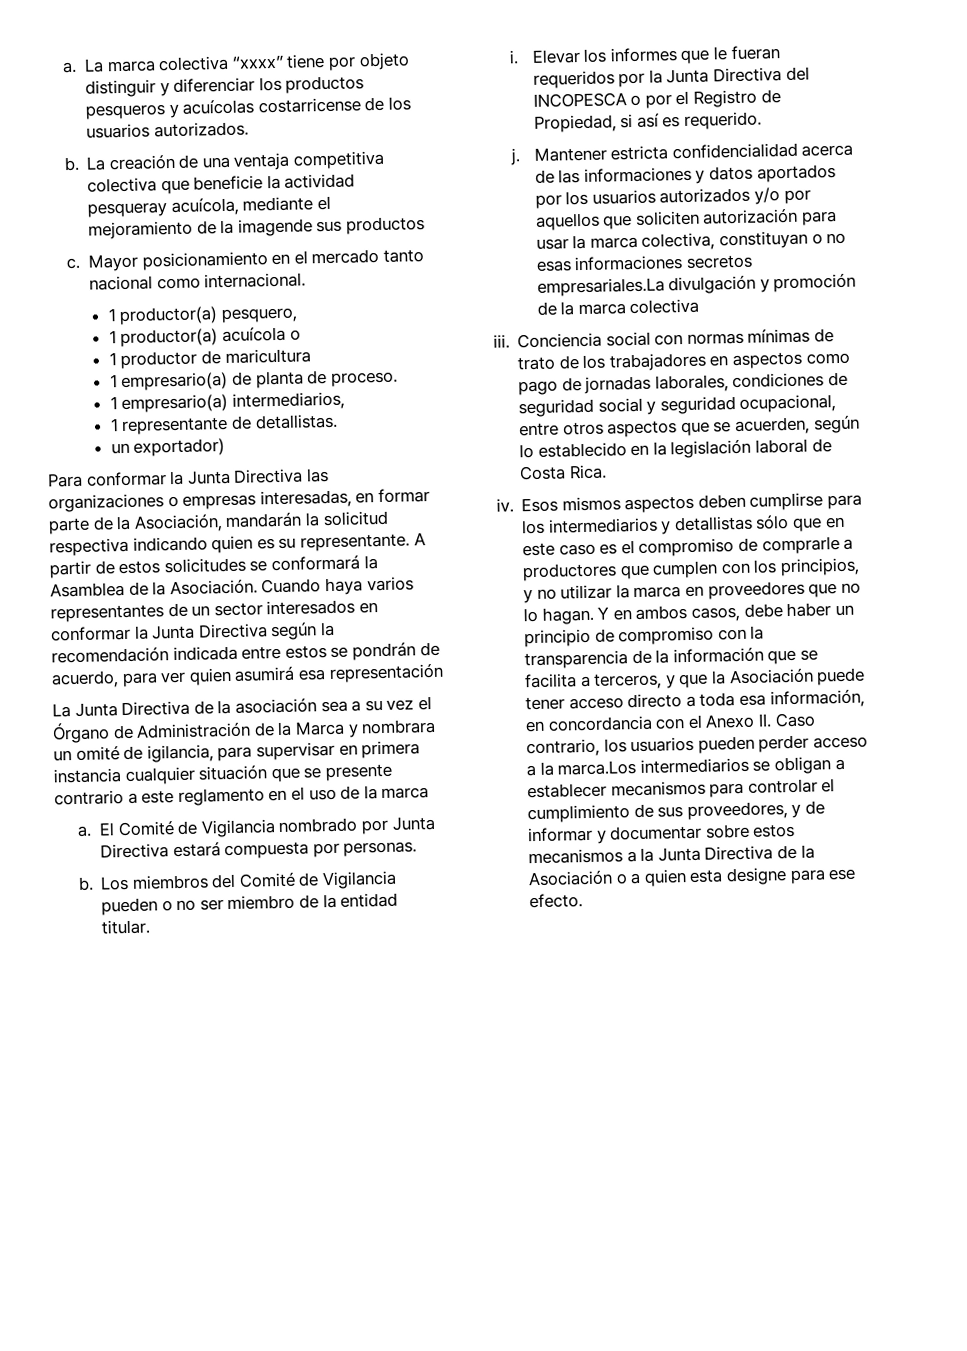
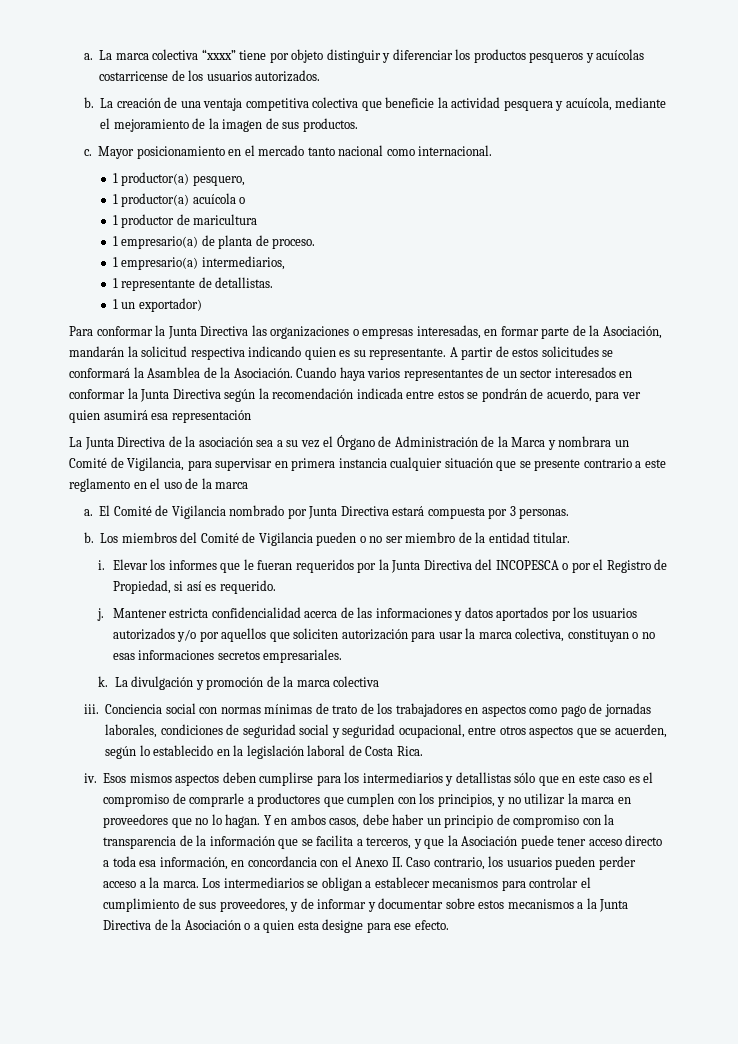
- La creación de una ventaja competitiva colectiva que beneficie la actividad pesqueray acuícola, mediante el mejoramiento de la imagende sus productos
+ La creación de una ventaja competitiva colectiva que beneficie la actividad pesquera y acuícola, mediante el mejoramiento de la imagen de sus productos.
- un exportador)
+ 1 un exportador)
- La Junta Directiva de la asociación sea a su vez el Órgano de Administración de la Marca y nombrara un omité de igilancia, para supervisar en primera instancia cualquier situación que se presente contrario a este reglamento en el uso de la marca
+ La Junta Directiva de la asociación sea a su vez el Órgano de Administración de la Marca y nombrara un Comité de Vigilancia, para supervisar en primera instancia cualquier situación que se presente contrario a este reglamento en el uso de la marca
- El Comité de Vigilancia nombrado por Junta Directiva estará compuesta por personas.
+ El Comité de Vigilancia nombrado por Junta Directiva estará compuesta por 3 personas.
- Mantener estricta confidencialidad acerca de las informaciones y datos aportados por los usuarios autorizados y/o por aquellos que soliciten autorización para usar la marca colectiva, constituyan o no esas informaciones secretos empresariales.La divulgación y promoción de la marca colectiva
+ Mantener estricta confidencialidad acerca de las informaciones y datos aportados por los usuarios autorizados y/o por aquellos que soliciten autorización para usar la marca colectiva, constituyan o no esas informaciones secretos empresariales.
+ k. La divulgación y promoción de la marca colectiva
- Y en ambos casos, debe haber un principio de compromiso con la transparencia de la información que se facilita a terceros, y que la Asociación puede tener acceso directo a toda esa información, en concordancia con el Anexo II. Caso contrario, los usuarios pueden perder acceso a la marca.Los intermediarios se obligan a establecer mecanismos para controlar el cumplimiento de sus proveedores, y de informar y documentar sobre estos mecanismos a la Junta Directiva de la Asociación o a quien esta designe para ese efecto.
+ Y en ambos casos, debe haber un principio de compromiso con la transparencia de la información que se facilita a terceros, y que la Asociación puede tener acceso directo a toda esa información, en concordancia con el Anexo II. Caso contrario, los usuarios pueden perder acceso a la marca. Los intermediarios se obligan a establecer mecanismos para controlar el cumplimiento de sus proveedores, y de informar y documentar sobre estos mecanismos a la Junta Directiva de la Asociación o a quien esta designe para ese efecto.

